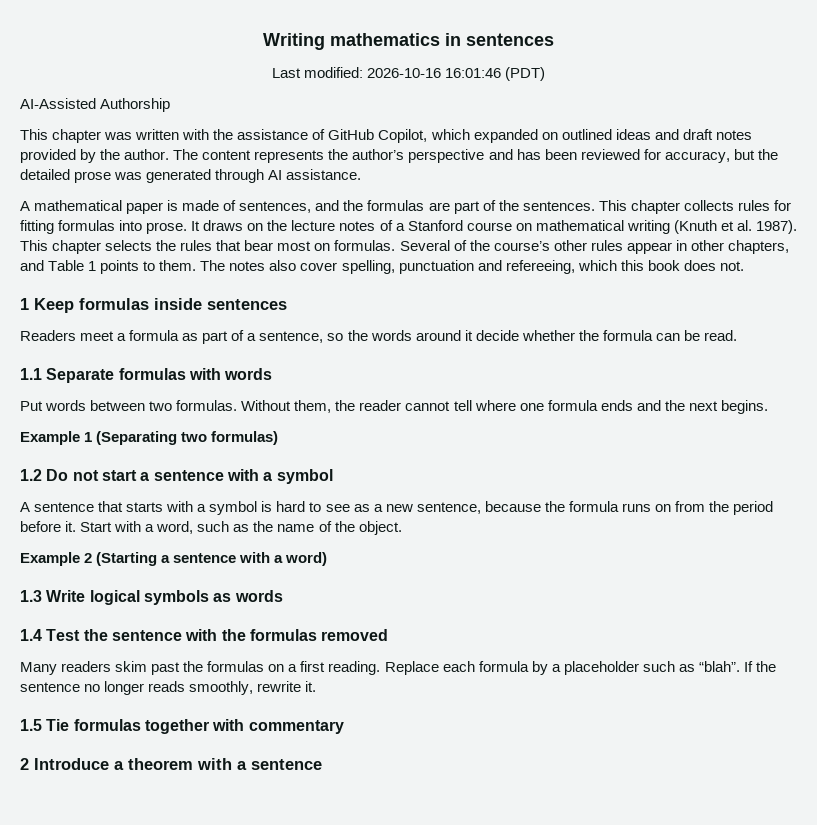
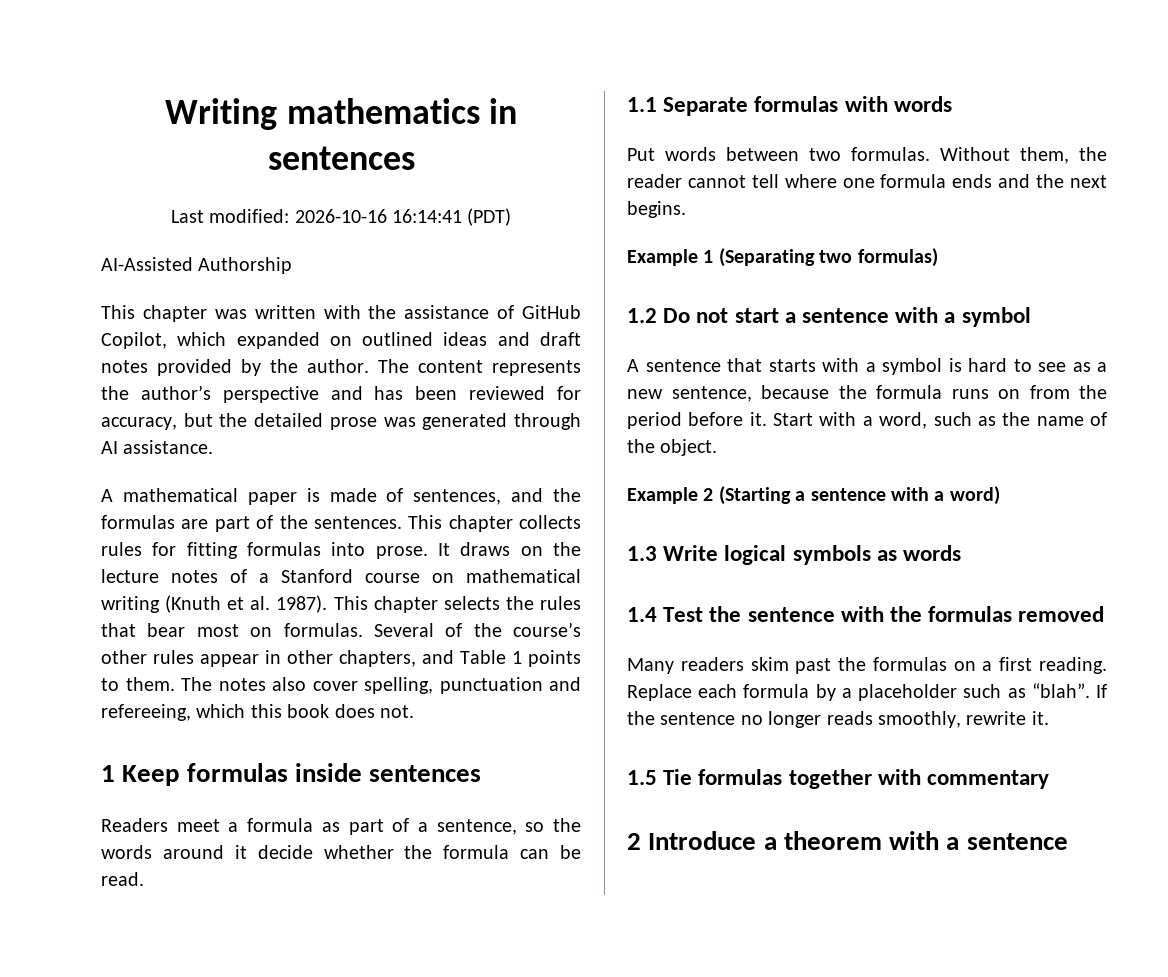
- Last modified: 2026-10-16 16:01:46 (PDT)
+ Last modified: 2026-10-16 16:14:41 (PDT)

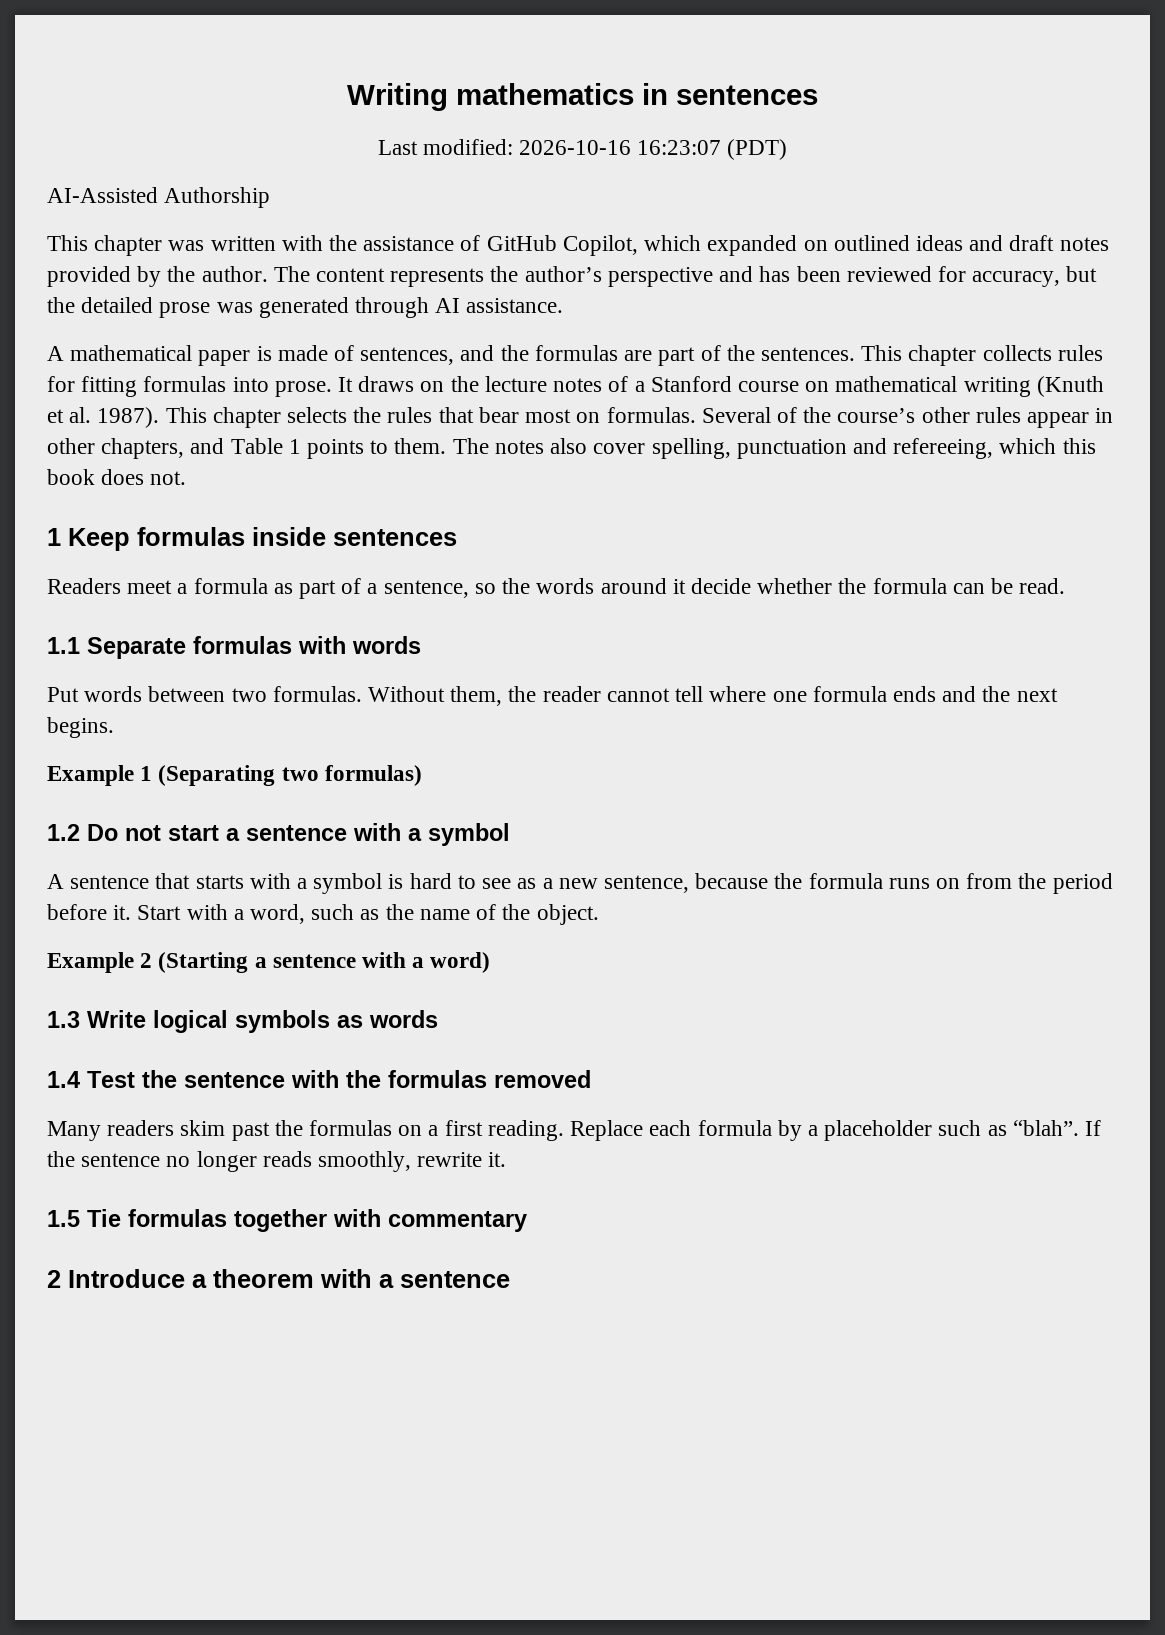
- Last modified: 2026-10-16 16:14:41 (PDT)
+ Last modified: 2026-10-16 16:23:07 (PDT)

